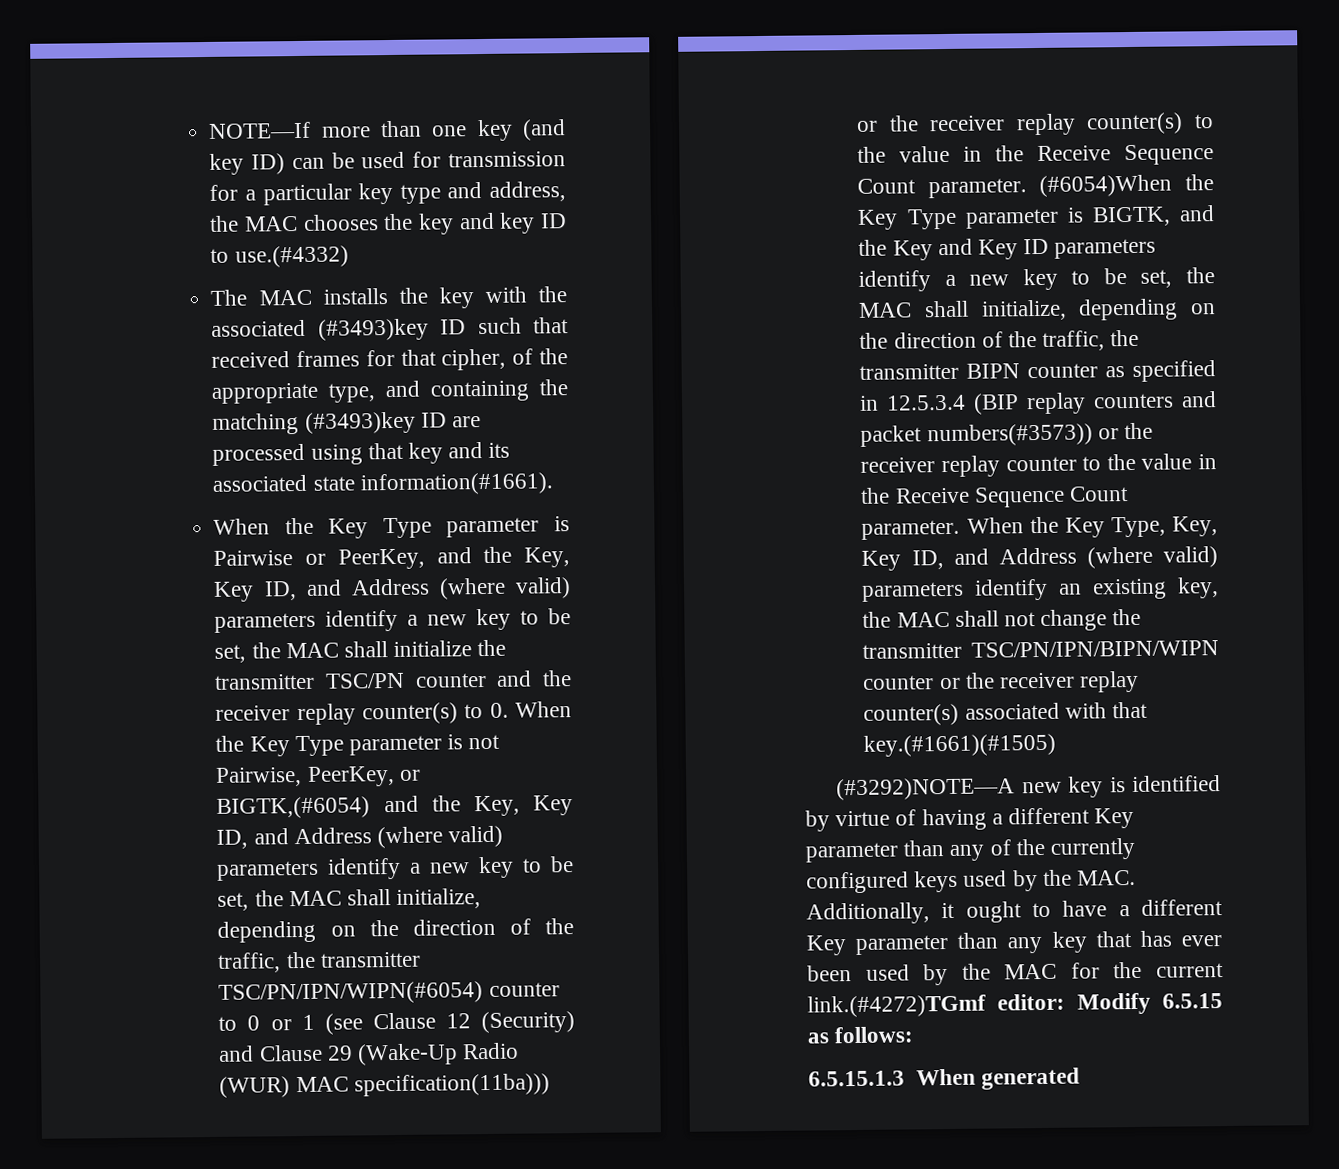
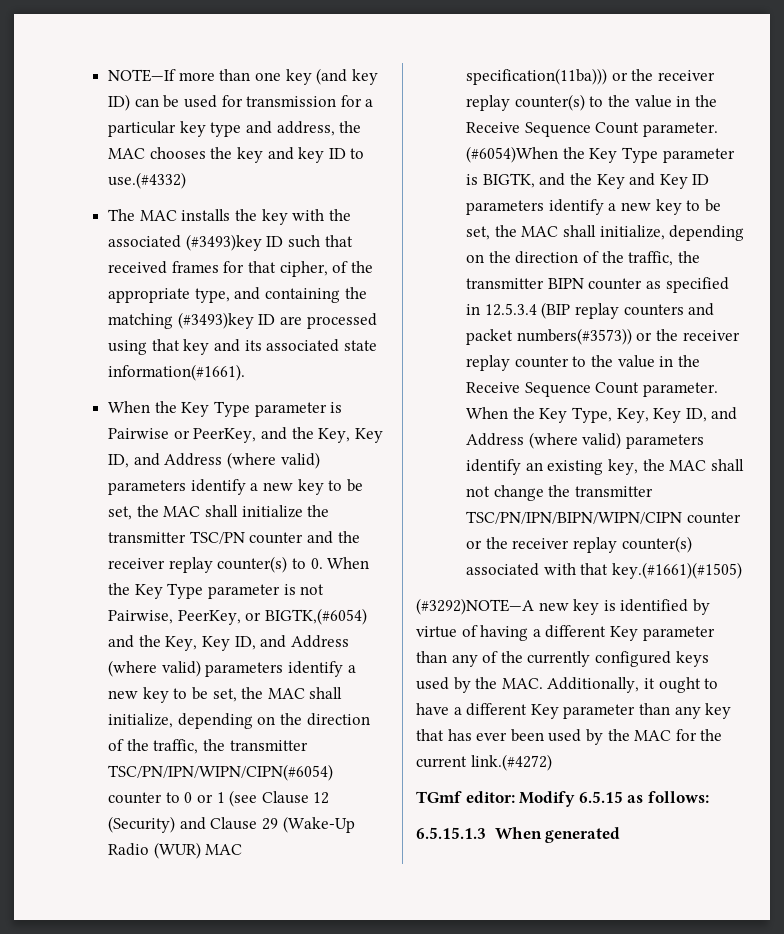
- When the Key Type parameter is Pairwise or PeerKey, and the Key, Key ID, and Address (where valid) parameters identify a new key to be set, the MAC shall initialize the transmitter TSC/PN counter and the receiver replay counter(s) to 0. When the Key Type parameter is not Pairwise, PeerKey, or BIGTK,(#6054) and the Key, Key ID, and Address (where valid) parameters identify a new key to be set, the MAC shall initialize, depending on the direction of the traffic, the transmitter TSC/PN/IPN/WIPN(#6054) counter to 0 or 1 (see Clause 12 (Security) and Clause 29 (Wake-Up Radio (WUR) MAC specification(11ba))) or the receiver replay counter(s) to the value in the Receive Sequence Count parameter.
+ When the Key Type parameter is Pairwise or PeerKey, and the Key, Key ID, and Address (where valid) parameters identify a new key to be set, the MAC shall initialize the transmitter TSC/PN counter and the receiver replay counter(s) to 0. When the Key Type parameter is not Pairwise, PeerKey, or BIGTK,(#6054) and the Key, Key ID, and Address (where valid) parameters identify a new key to be set, the MAC shall initialize, depending on the direction of the traffic, the transmitter TSC/PN/IPN/WIPN/CIPN(#6054) counter to 0 or 1 (see Clause 12 (Security) and Clause 29 (Wake-Up Radio (WUR) MAC specification(11ba))) or the receiver replay counter(s) to the value in the Receive Sequence Count parameter.
- When the Key Type, Key, Key ID, and Address (where valid) parameters identify an existing key, the MAC shall not change the transmitter TSC/PN/IPN/BIPN/WIPN counter or the receiver replay counter(s) associated with that key.(#1661)(#1505)
+ When the Key Type, Key, Key ID, and Address (where valid) parameters identify an existing key, the MAC shall not change the transmitter TSC/PN/IPN/BIPN/WIPN/CIPN counter or the receiver replay counter(s) associated with that key.(#1661)(#1505)
- (#3292)NOTE—A new key is identified by virtue of having a different Key parameter than any of the currently configured keys used by the MAC. Additionally, it ought to have a different Key parameter than any key that has ever been used by the MAC for the current link.(#4272)TGmf editor: Modify 6.5.15 as follows:
+ (#3292)NOTE—A new key is identified by virtue of having a different Key parameter than any of the currently configured keys used by the MAC. Additionally, it ought to have a different Key parameter than any key that has ever been used by the MAC for the current link.(#4272)
+ TGmf editor: Modify 6.5.15 as follows:

